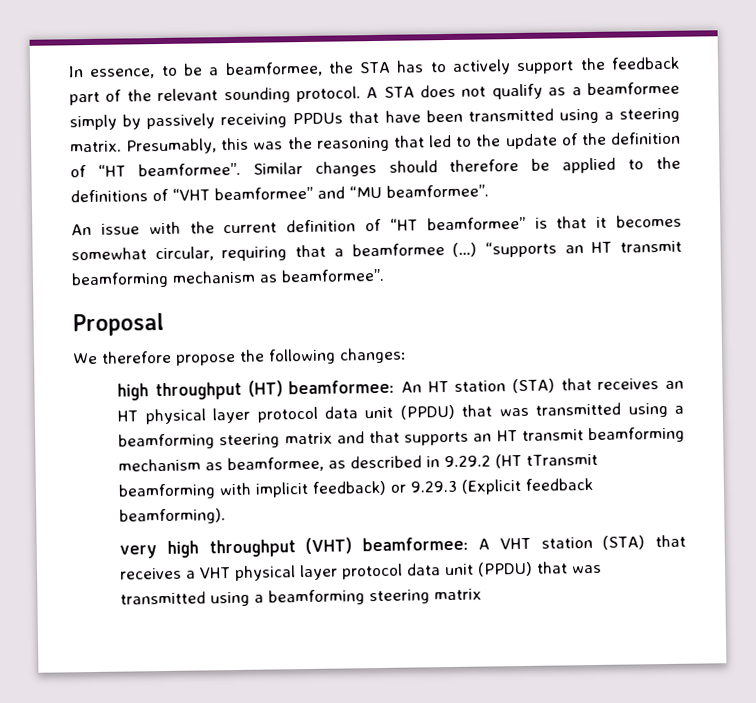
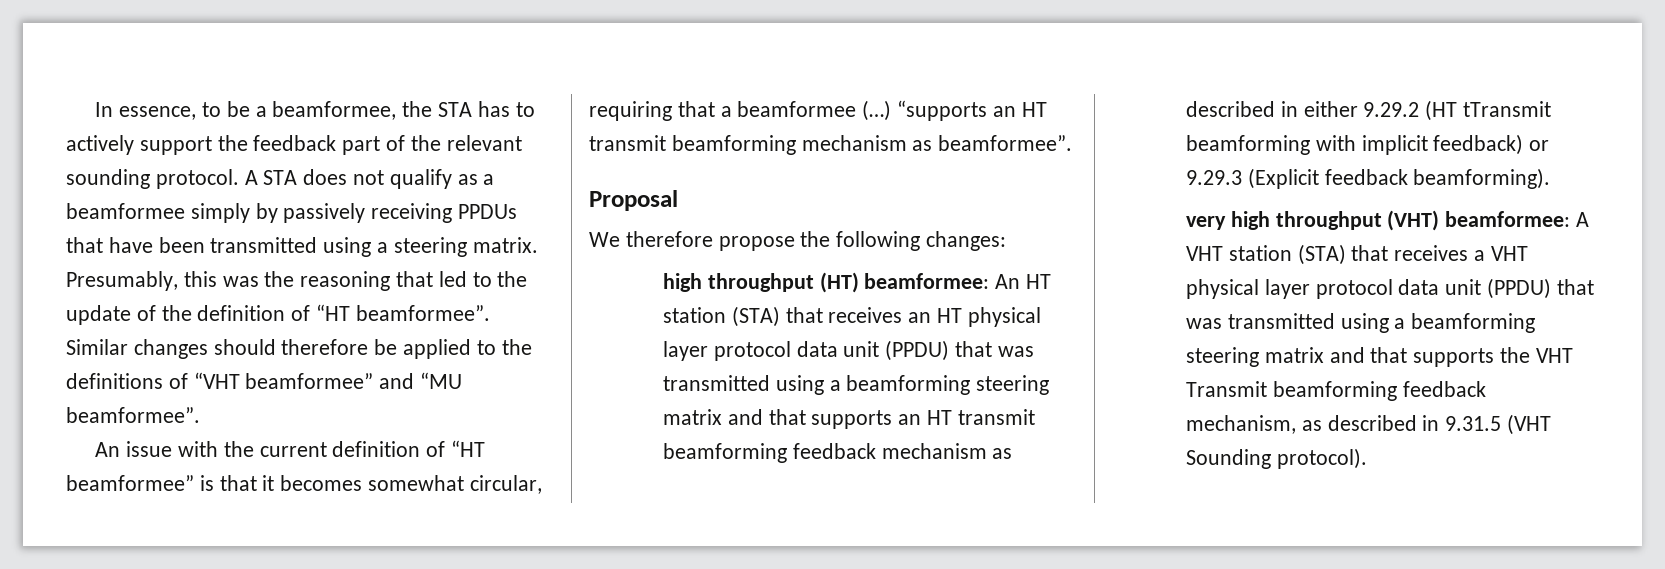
- high throughput (HT) beamformee: An HT station (STA) that receives an HT physical layer protocol data unit (PPDU) that was transmitted using a beamforming steering matrix and that supports an HT transmit beamforming mechanism as beamformee, as described in 9.29.2 (HT tTransmit beamforming with implicit feedback) or 9.29.3 (Explicit feedback beamforming).
+ high throughput (HT) beamformee: An HT station (STA) that receives an HT physical layer protocol data unit (PPDU) that was transmitted using a beamforming steering matrix and that supports an HT transmit beamforming feedback mechanism as described in either 9.29.2 (HT tTransmit beamforming with implicit feedback) or 9.29.3 (Explicit feedback beamforming).
- very high throughput (VHT) beamformee: A VHT station (STA) that receives a VHT physical layer protocol data unit (PPDU) that was transmitted using a beamforming steering matrix
+ very high throughput (VHT) beamformee: A VHT station (STA) that receives a VHT physical layer protocol data unit (PPDU) that was transmitted using a beamforming steering matrix and that supports the VHT Transmit beamforming feedback mechanism, as described in 9.31.5 (VHT Sounding protocol).

